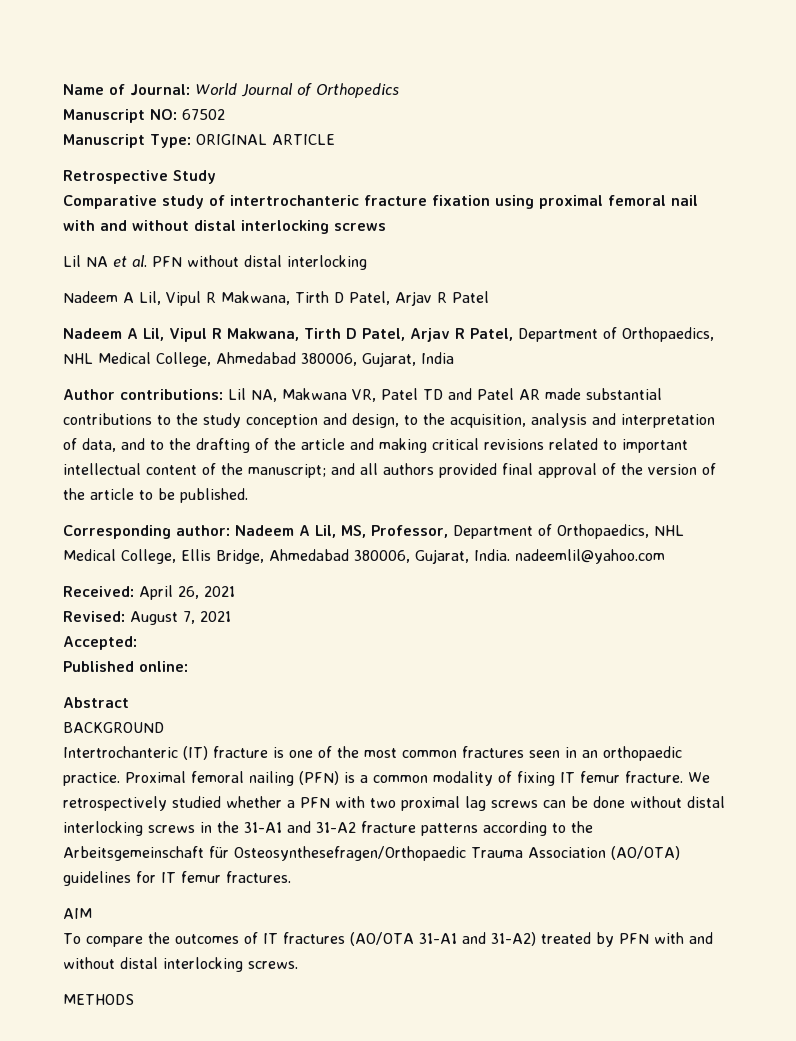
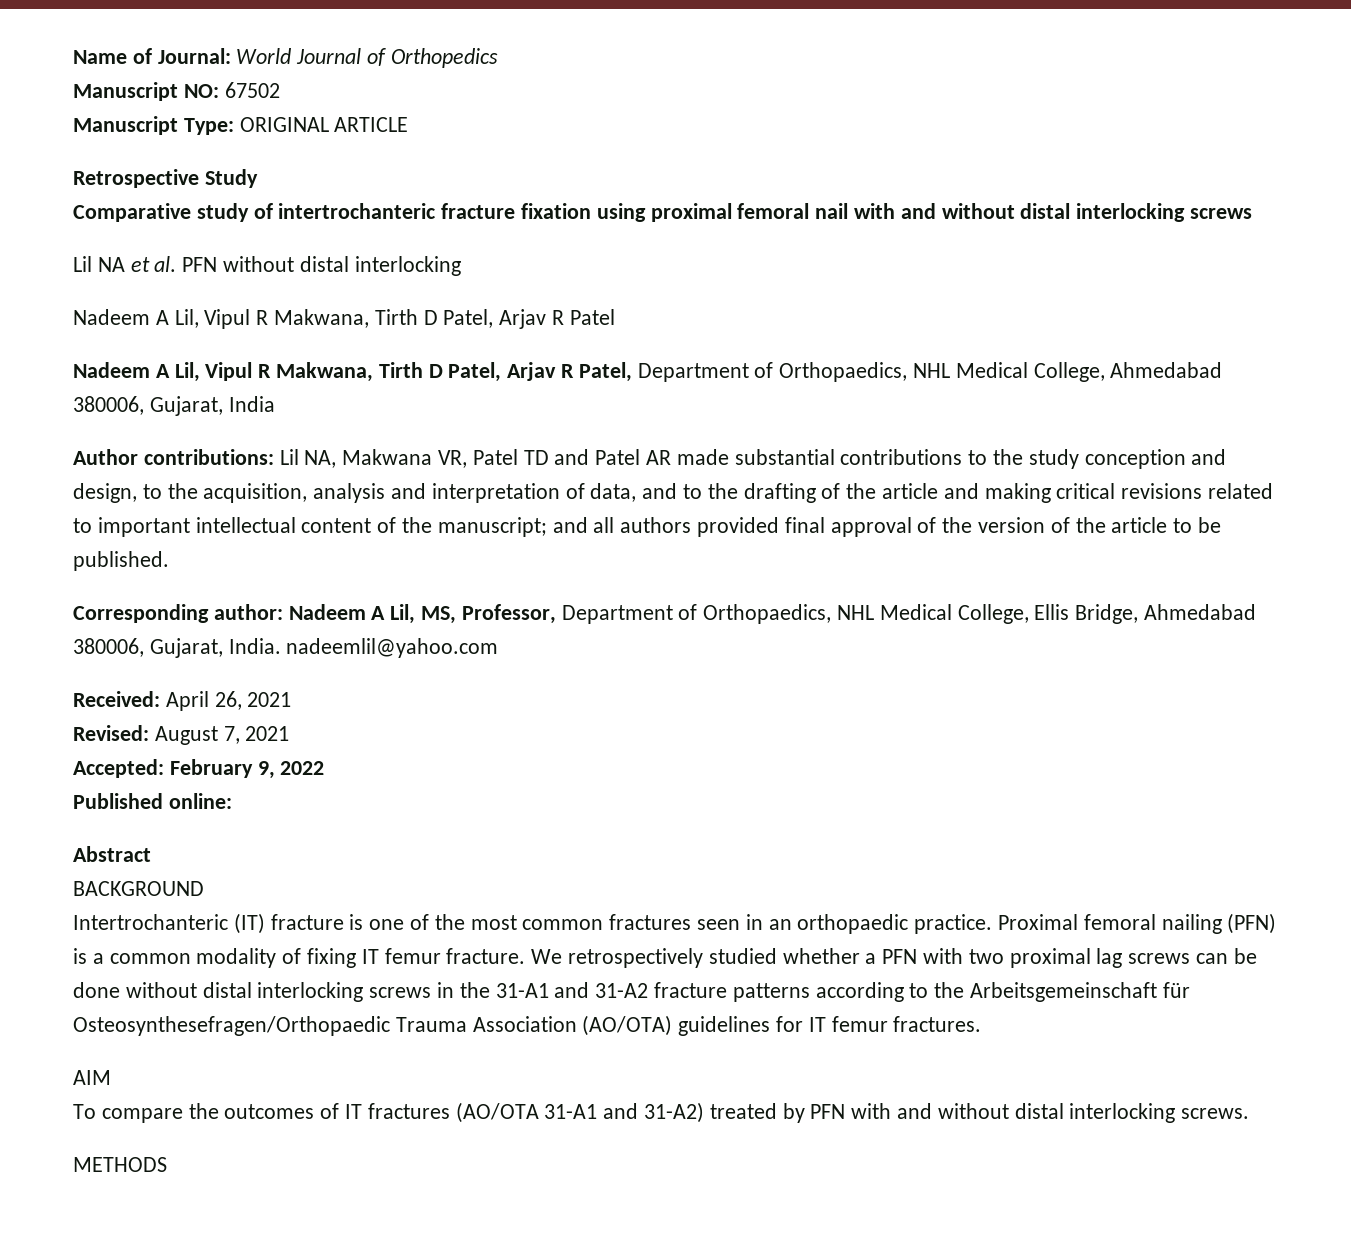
- Accepted:
+ Accepted: February 9, 2022

